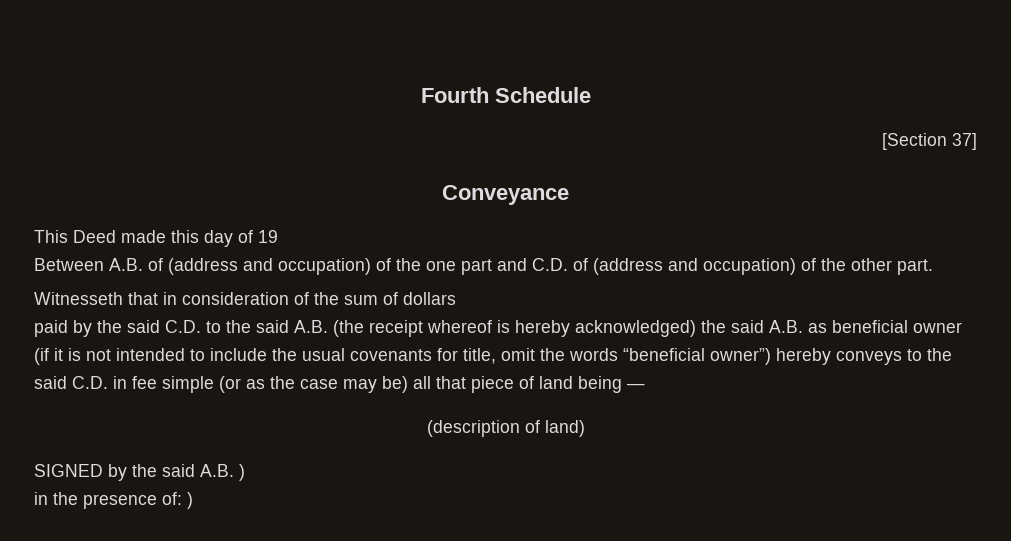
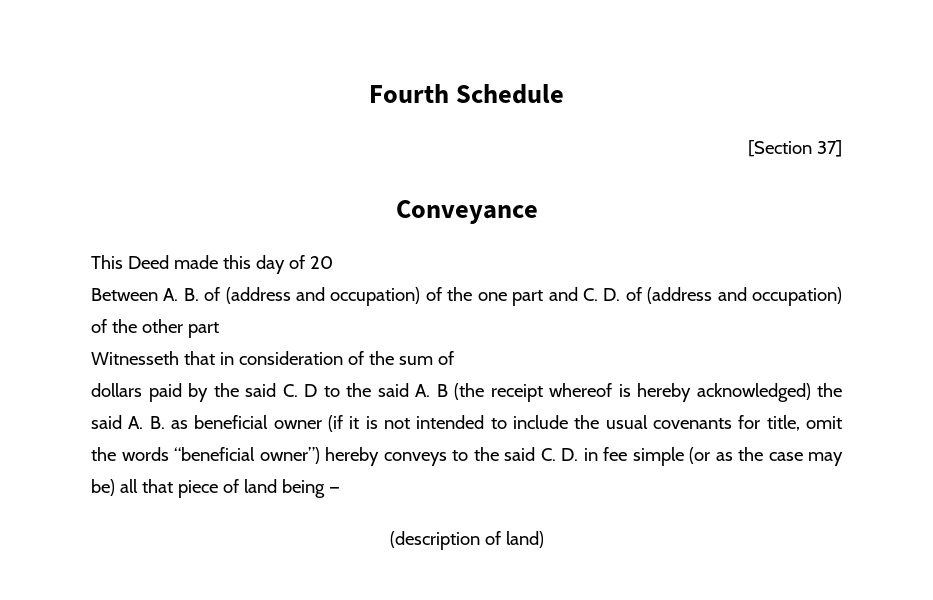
- This Deed made this day of 19
+ This Deed made this day of 20
- Between A.B. of (address and occupation) of the one part and C.D. of (address and occupation) of the other part.
+ Between A. B. of (address and occupation) of the one part and C. D. of (address and occupation) of the other part
- Witnesseth that in consideration of the sum of dollars
- paid by the said C.D. to the said A.B. (the receipt whereof is hereby acknowledged) the said A.B. as beneficial owner (if it is not intended to include the usual covenants for title, omit the words “beneficial owner”) hereby conveys to the said C.D. in fee simple (or as the case may be) all that piece of land being —
+ Witnesseth that in consideration of the sum of
+ dollars paid by the said C. D to the said A. B (the receipt whereof is hereby acknowledged) the said A. B. as beneficial owner (if it is not intended to include the usual covenants for title, omit the words “beneficial owner”) hereby conveys to the said C. D. in fee simple (or as the case may be) all that piece of land being —
- SIGNED by the said A.B. )
- in the presence of: )

